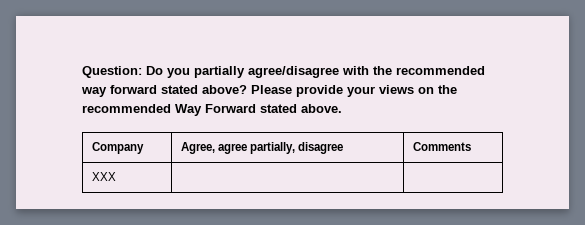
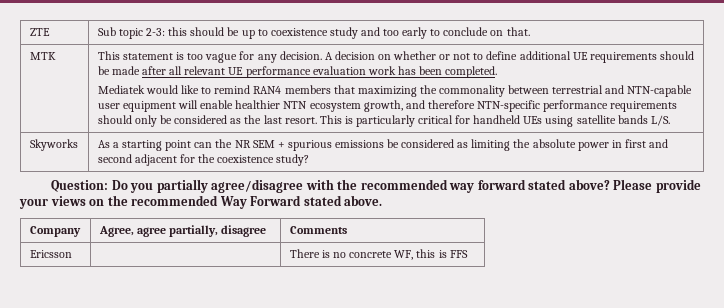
+ ZTE | Sub topic 2-3: this should be up to coexistence study and too early to conclude on that.
+ MTK | This statement is too vague for any decision. A decision on whether or not to define additional UE requirements should be made after all relevant UE performance evaluation work has been completed.
+ Mediatek would like to remind RAN4 members that maximizing the commonality between terrestrial and NTN-capable user equipment will enable healthier NTN ecosystem growth, and therefore NTN-specific performance requirements should only be considered as the last resort. This is particularly critical for handheld UEs using satellite bands L/S.
+ Skyworks | As a starting point can the NR SEM + spurious emissions be considered as limiting the absolute power in first and second adjacent for the coexistence study?
- XXX | |
+ Ericsson | | There is no concrete WF, this is FFS

